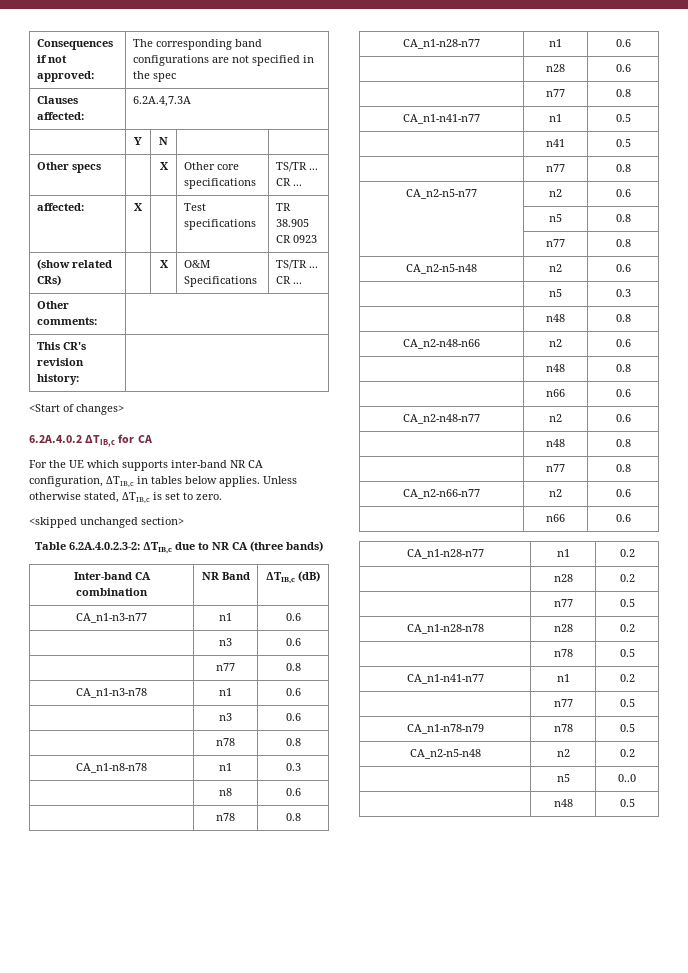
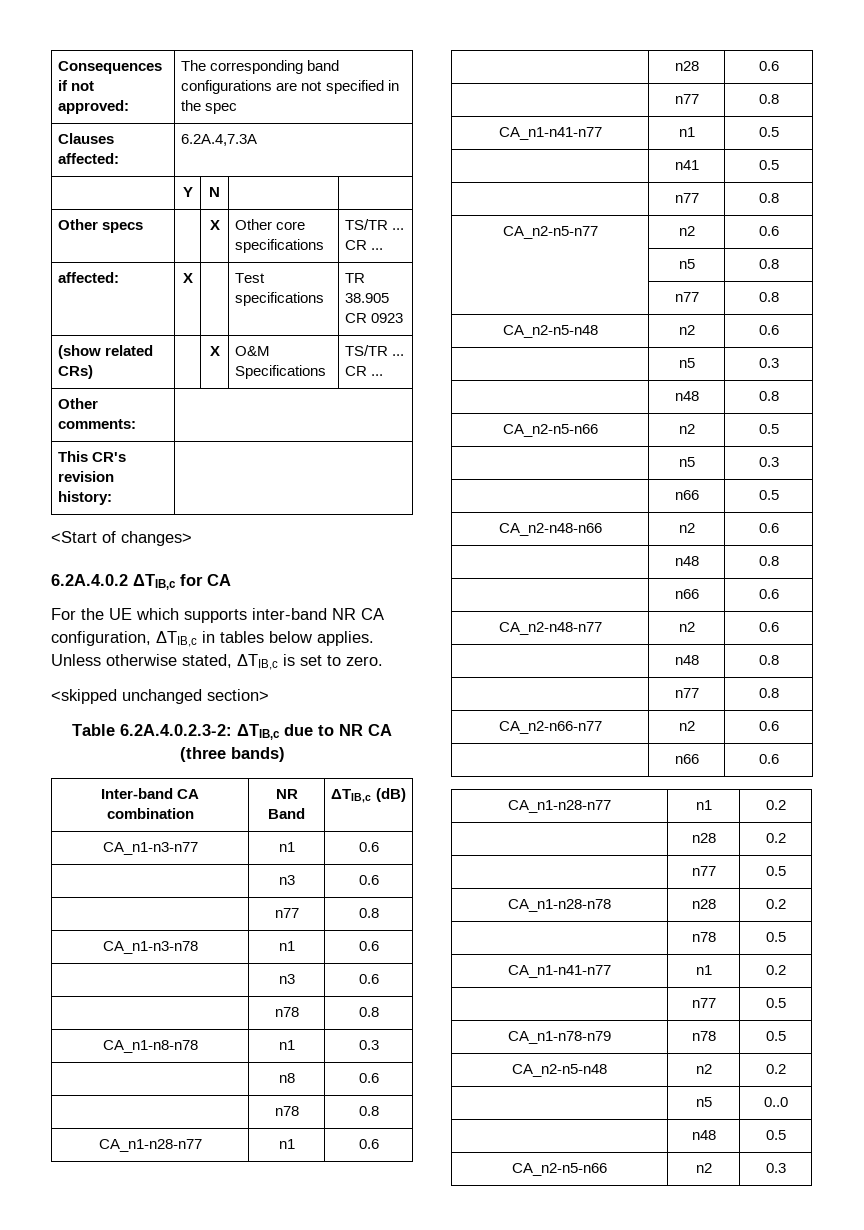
+ CA_n2-n5-n66 | n2 | 0.5
+ | n5 | 0.3
+ | n66 | 0.5
+ CA_n2-n5-n66 | n2 | 0.3

